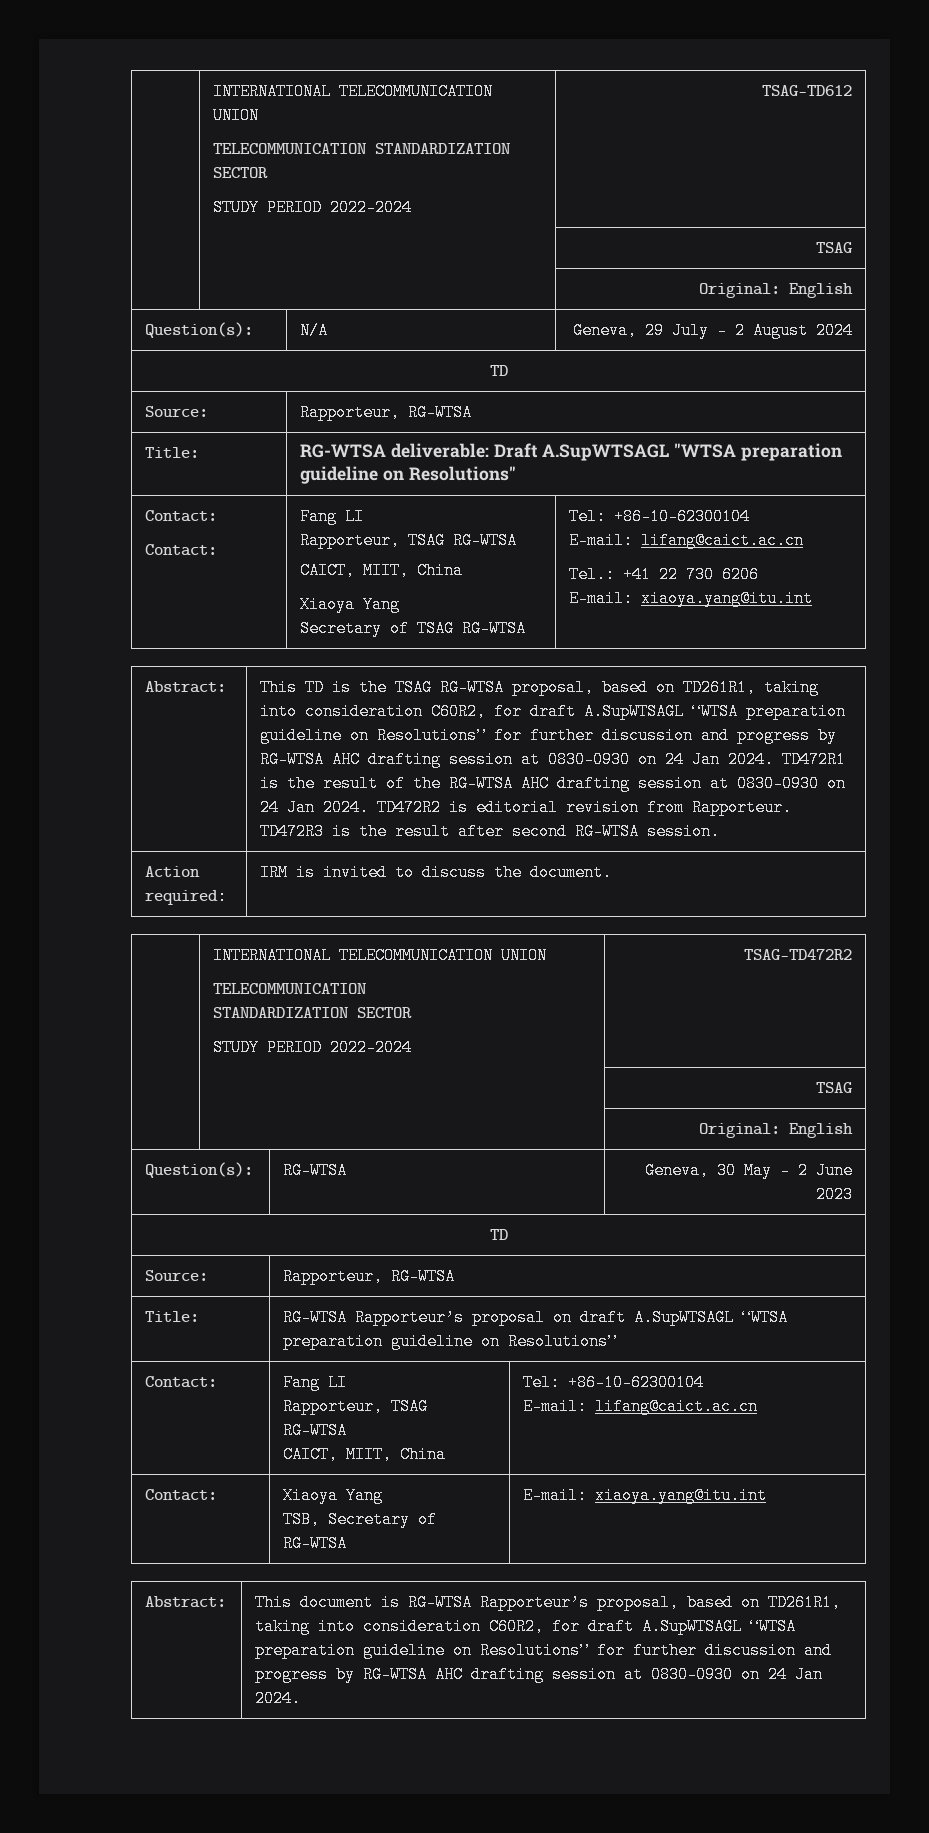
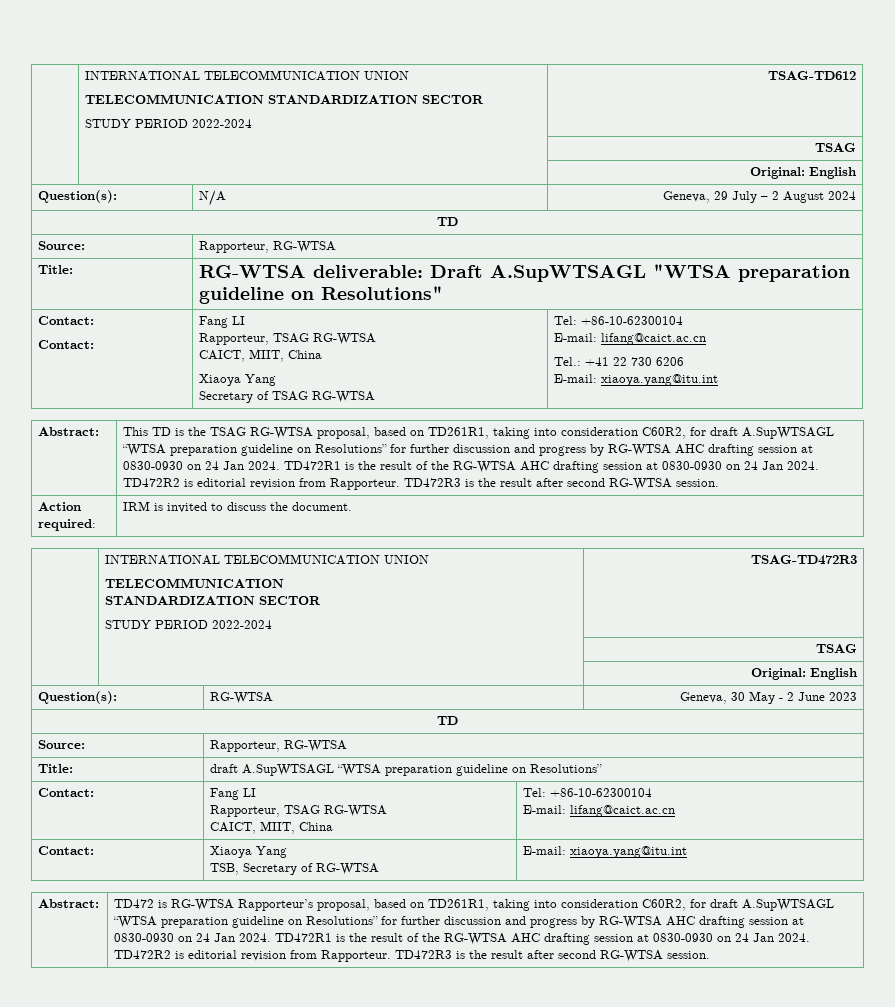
  Action required: | IRM is invited to discuss the document.
  | INTERNATIONAL TELECOMMUNICATION UNION
  TELECOMMUNICATION
  STANDARDIZATION SECTOR
- STUDY PERIOD 2022-2024 | TSAG-TD472R2
+ STUDY PERIOD 2022-2024 | TSAG-TD472R3
- Title: | RG-WTSA Rapporteur’s proposal on draft A.SupWTSAGL “WTSA preparation guideline on Resolutions”
+ Title: | draft A.SupWTSAGL “WTSA preparation guideline on Resolutions”
- This document is RG-WTSA Rapporteur’s proposal, based on TD261R1, taking into consideration C60R2, for draft A.SupWTSAGL “WTSA preparation guideline on Resolutions” for further discussion and progress by RG-WTSA AHC drafting session at 0830-0930 on 24 Jan 2024.
+ TD472 is RG-WTSA Rapporteur’s proposal, based on TD261R1, taking into consideration C60R2, for draft A.SupWTSAGL “WTSA preparation guideline on Resolutions” for further discussion and progress by RG-WTSA AHC drafting session at 0830-0930 on 24 Jan 2024. TD472R1 is the result of the RG-WTSA AHC drafting session at 0830-0930 on 24 Jan 2024. TD472R2 is editorial revision from Rapporteur. TD472R3 is the result after second RG-WTSA session.

